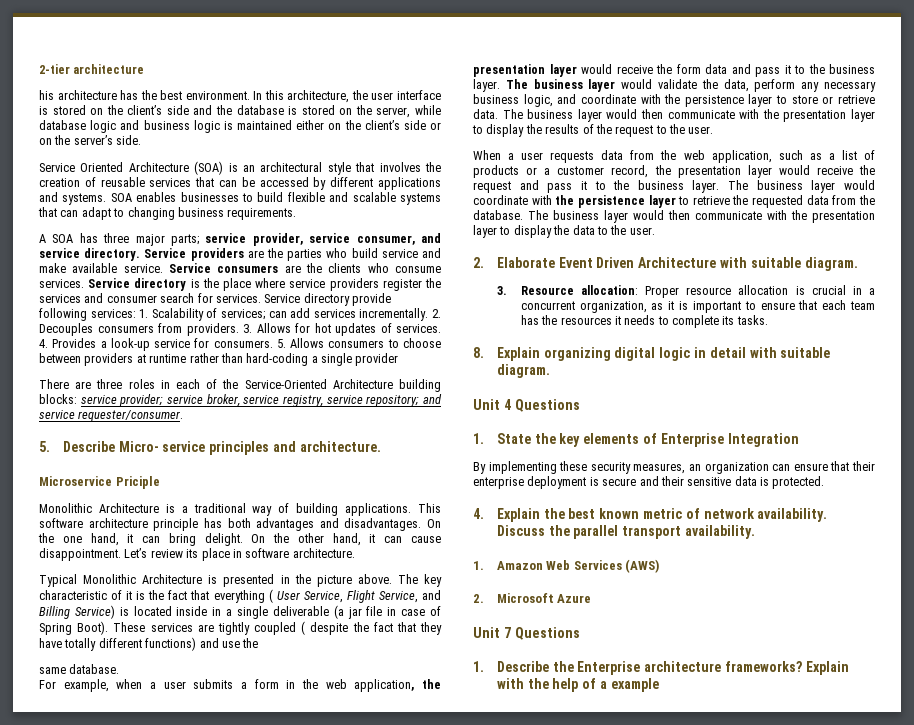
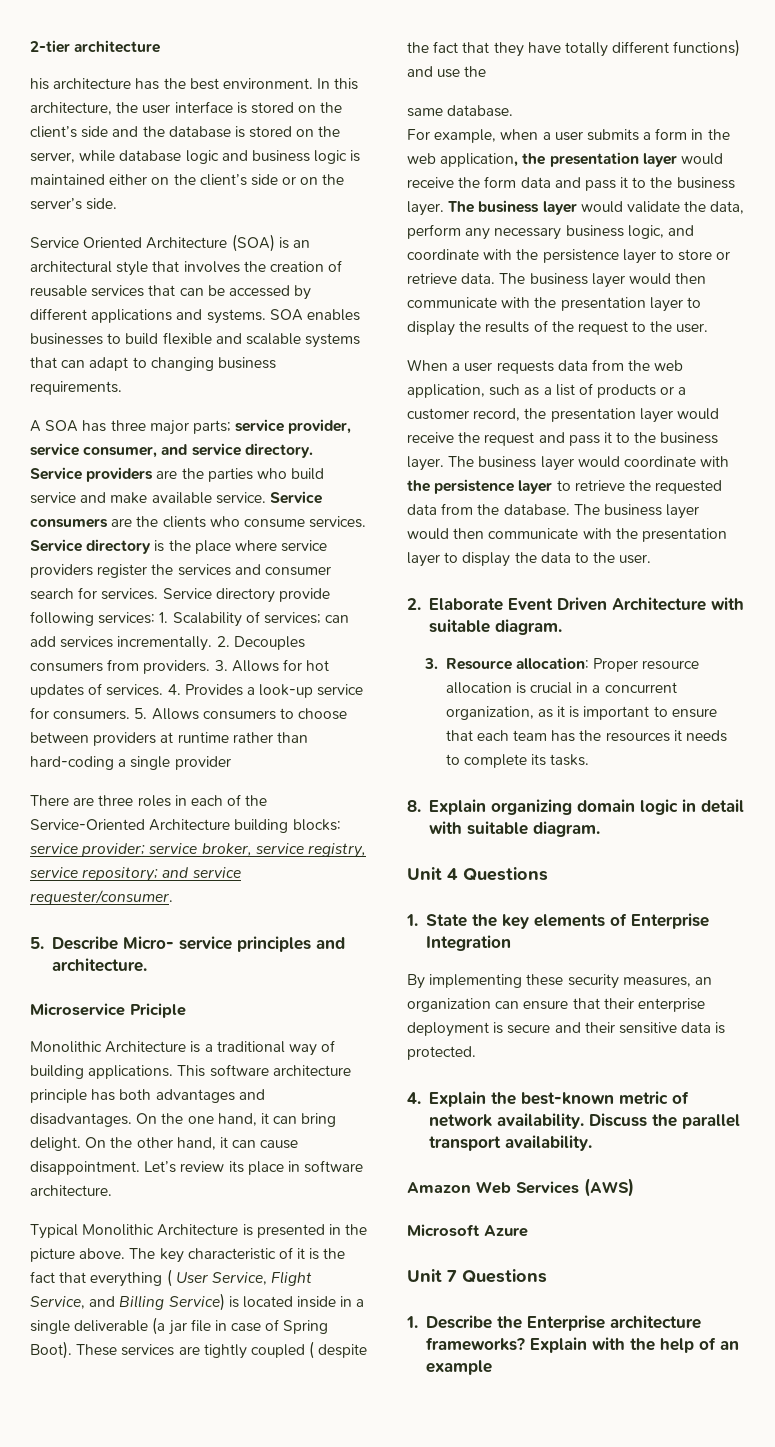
- 8. Explain organizing digital logic in detail with suitable diagram.
+ 8. Explain organizing domain logic in detail with suitable diagram.
- 4. Explain the best known metric of network availability.
+ 4. Explain the best-known metric of network availability.
- 1. Amazon Web Services (AWS)
+ Amazon Web Services (AWS)
- 2. Microsoft Azure
+ Microsoft Azure
- Explain with the help of a example
+ Explain with the help of an example

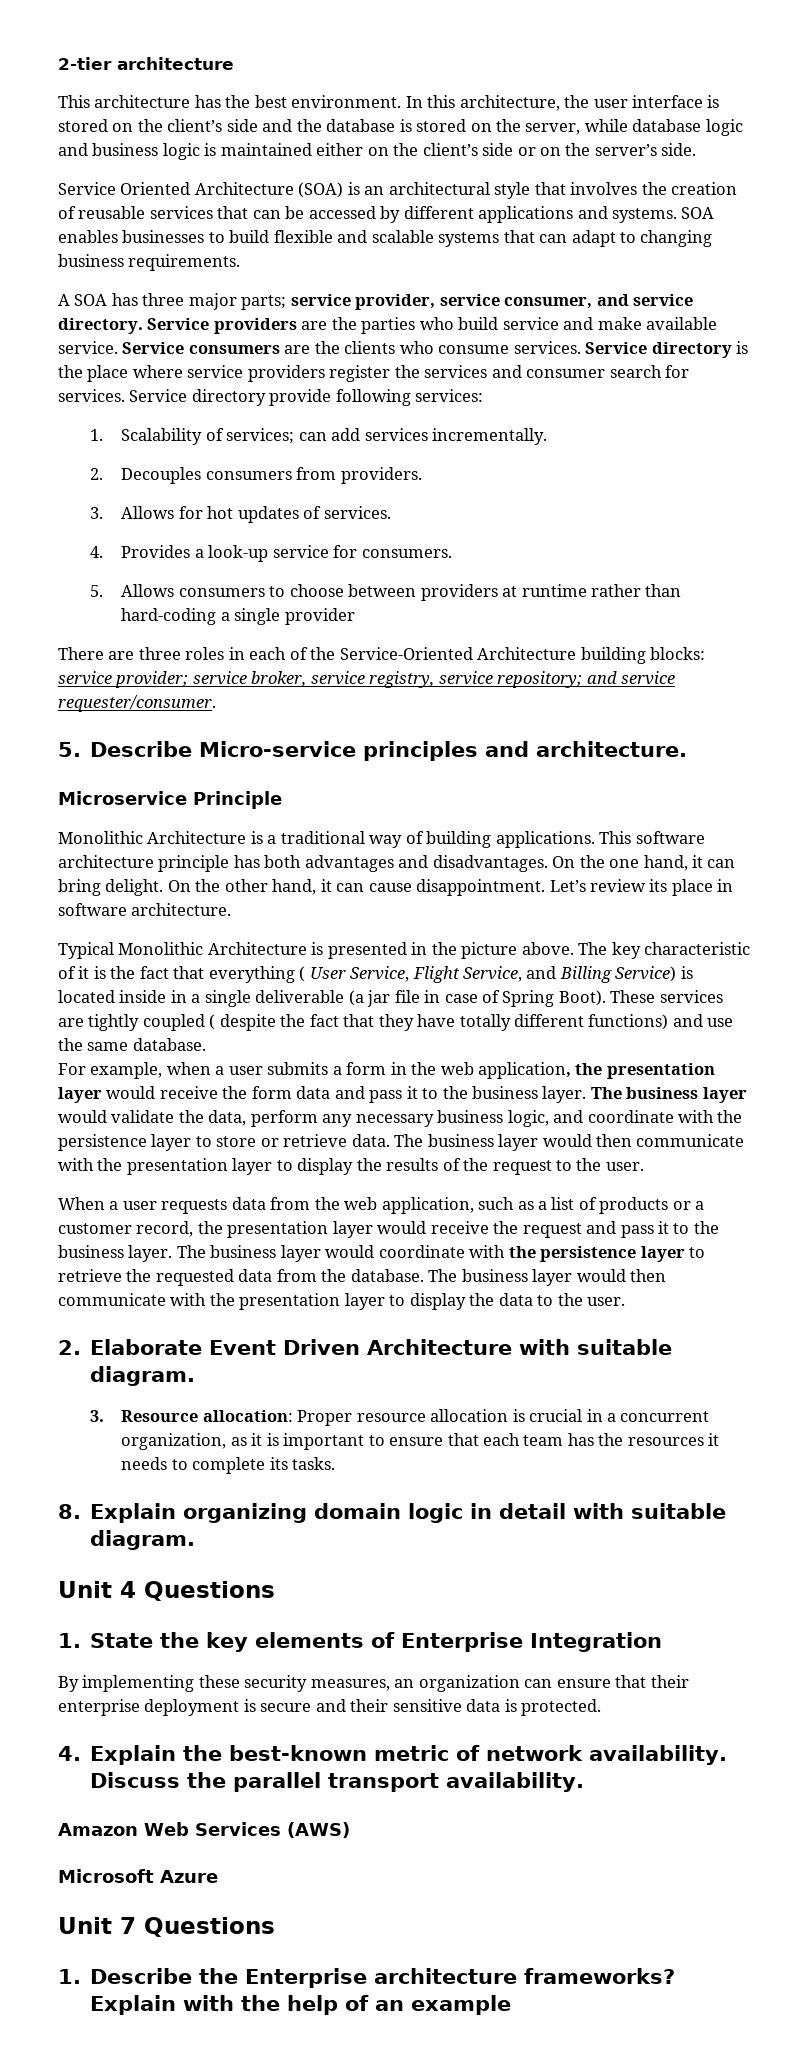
- his architecture has the best environment.
+ This architecture has the best environment.
- Service directory provide following services: 1. Scalability of services; can add services incrementally. 2. Decouples consumers from providers. 3. Allows for hot updates of services. 4. Provides a look-up service for consumers. 5. Allows consumers to choose between providers at runtime rather than hard-coding a single provider
+ Service directory provide following services:
+ 1. Scalability of services; can add services incrementally.
+ 2. Decouples consumers from providers.
+ 3. Allows for hot updates of services.
+ 4. Provides a look-up service for consumers.
+ 5. Allows consumers to choose between providers at runtime rather than hard-coding a single provider
- 5. Describe Micro- service principles and architecture.
+ 5. Describe Micro-service principles and architecture.
- Microservice Priciple
+ Microservice Principle
- These services are tightly coupled ( despite the fact that they have totally different functions) and use the
- same database.
+ These services are tightly coupled ( despite the fact that they have totally different functions) and use the same database.

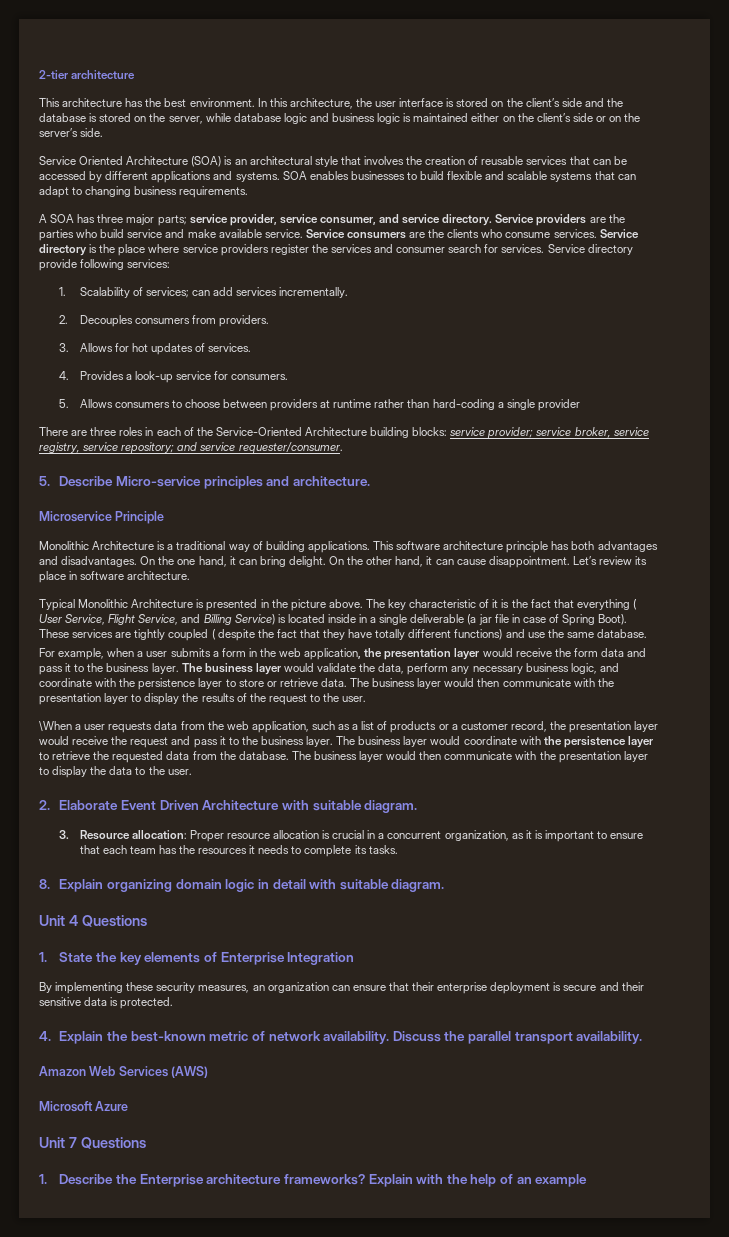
- When a user requests data from the web application, such as a list of products or a customer record, the presentation layer would receive the request and pass it to the business layer.
+ \When a user requests data from the web application, such as a list of products or a customer record, the presentation layer would receive the request and pass it to the business layer.

